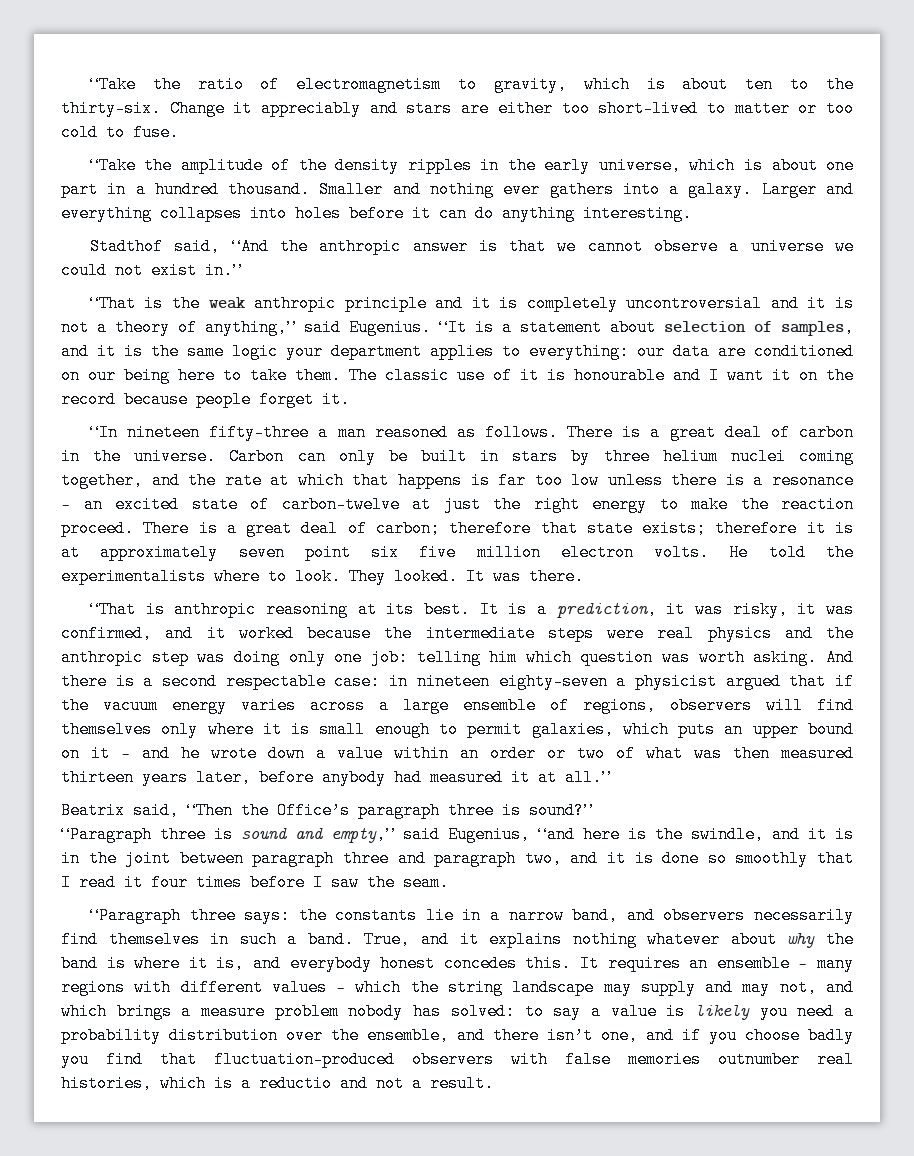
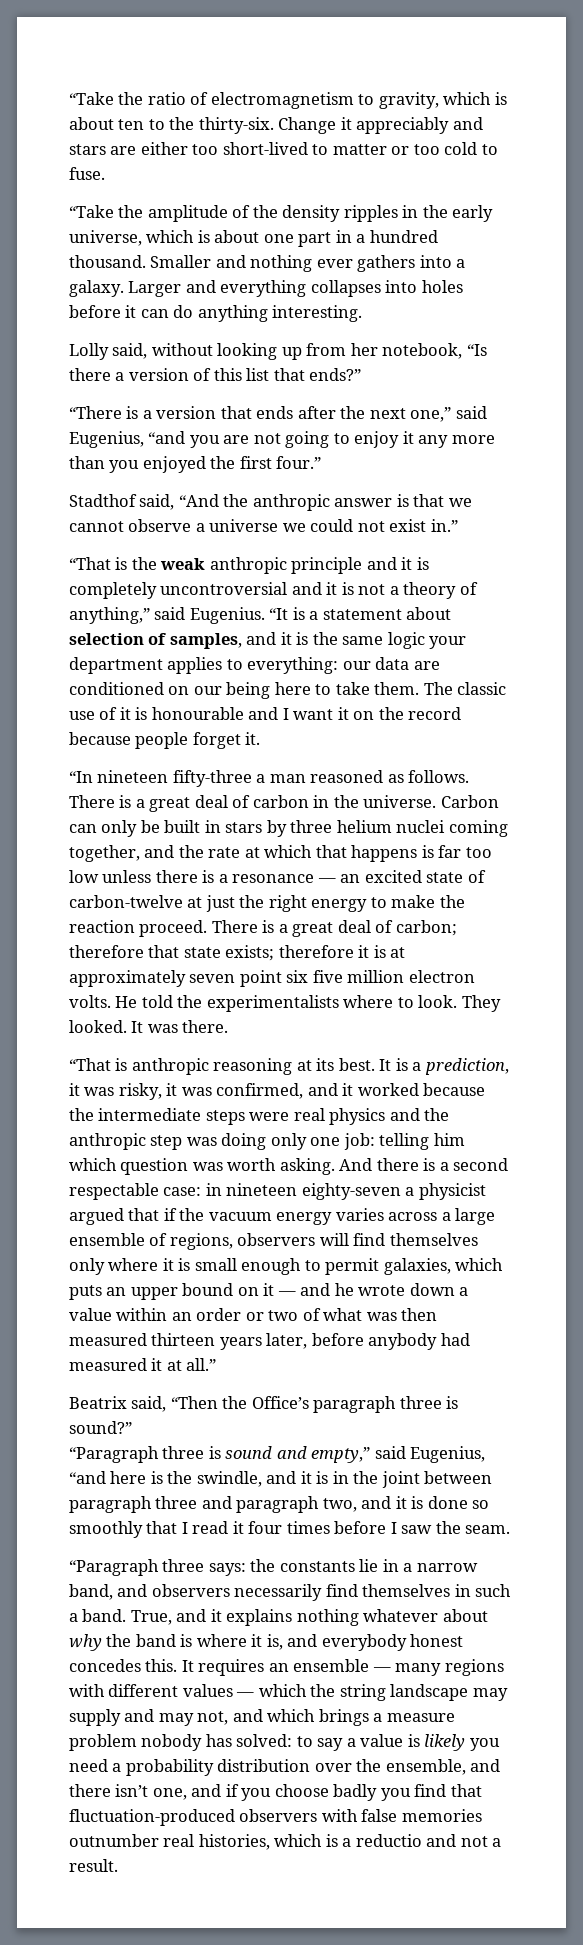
+ Lolly said, without looking up from her notebook, “Is there a version of this list that ends?”
+ “There is a version that ends after the next one,” said Eugenius, “and you are not going to enjoy it any more than you enjoyed the first four.”

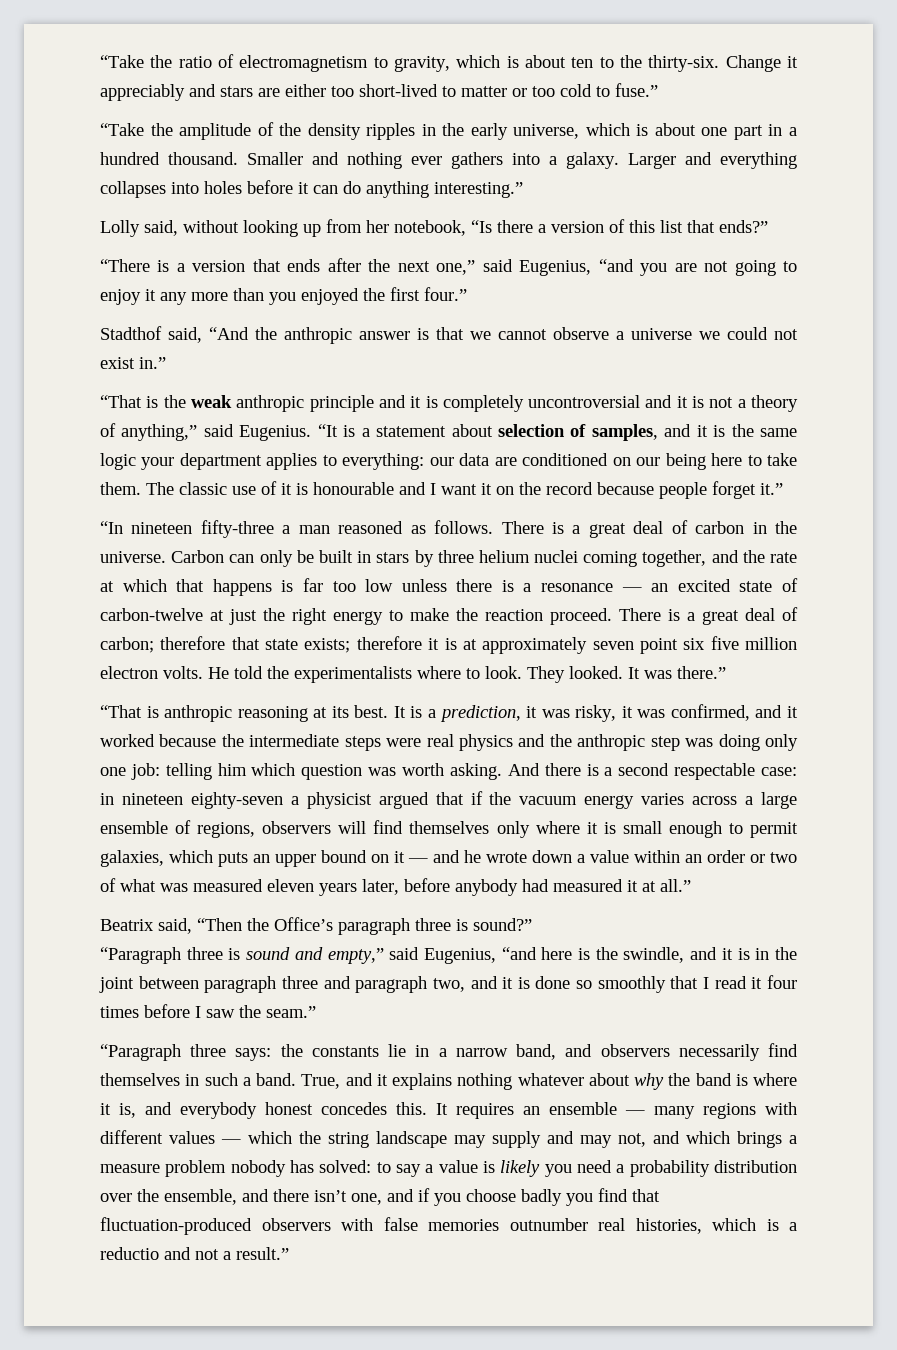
- Change it appreciably and stars are either too short-lived to matter or too cold to fuse.
+ Change it appreciably and stars are either too short-lived to matter or too cold to fuse.”
- Larger and everything collapses into holes before it can do anything interesting.
+ Larger and everything collapses into holes before it can do anything interesting.”
- The classic use of it is honourable and I want it on the record because people forget it.
+ The classic use of it is honourable and I want it on the record because people forget it.”
- It was there.
+ It was there.”
- in nineteen eighty-seven a physicist argued that if the vacuum energy varies across a large ensemble of regions, observers will find themselves only where it is small enough to permit galaxies, which puts an upper bound on it — and he wrote down a value within an order or two of what was then measured thirteen years later, before anybody had measured it at all.”
+ in nineteen eighty-seven a physicist argued that if the vacuum energy varies across a large ensemble of regions, observers will find themselves only where it is small enough to permit galaxies, which puts an upper bound on it — and he wrote down a value within an order or two of what was measured eleven years later, before anybody had measured it at all.”
- “Paragraph three is sound and empty,” said Eugenius, “and here is the swindle, and it is in the joint between paragraph three and paragraph two, and it is done so smoothly that I read it four times before I saw the seam.
+ “Paragraph three is sound and empty,” said Eugenius, “and here is the swindle, and it is in the joint between paragraph three and paragraph two, and it is done so smoothly that I read it four times before I saw the seam.”
- to say a value is likely you need a probability distribution over the ensemble, and there isn’t one, and if you choose badly you find that fluctuation-produced observers with false memories outnumber real histories, which is a reductio and not a result.
+ to say a value is likely you need a probability distribution over the ensemble, and there isn’t one, and if you choose badly you find that fluctuation-produced observers with false memories outnumber real histories, which is a reductio and not a result.”

